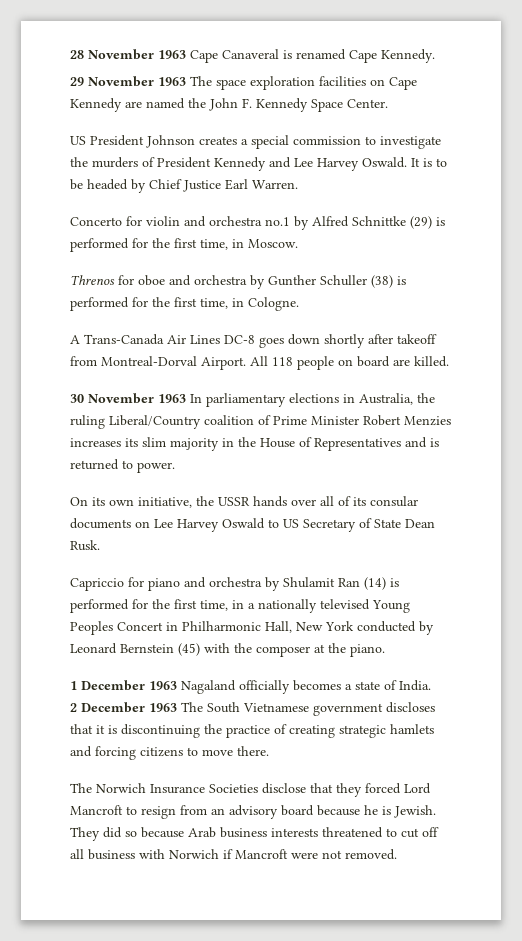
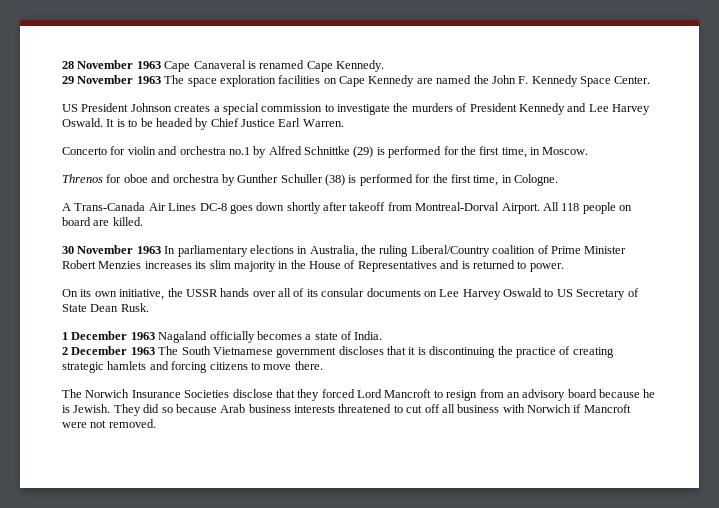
- Capriccio for piano and orchestra by Shulamit Ran (14) is performed for the first time, in a nationally televised Young Peoples Concert in Philharmonic Hall, New York conducted by Leonard Bernstein (45) with the composer at the piano.

